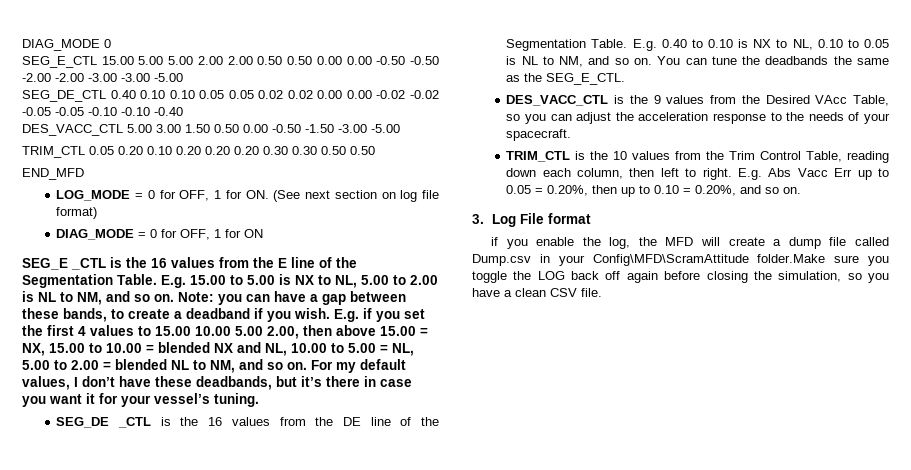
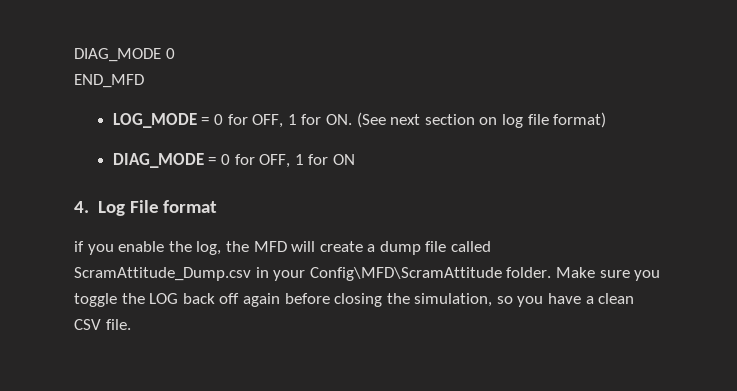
- SEG_E_CTL 15.00 5.00 5.00 2.00 2.00 0.50 0.50 0.00 0.00 -0.50 -0.50 -2.00 -2.00 -3.00 -3.00 -5.00
- SEG_DE_CTL 0.40 0.10 0.10 0.05 0.05 0.02 0.02 0.00 0.00 -0.02 -0.02 -0.05 -0.05 -0.10 -0.10 -0.40
- DES_VACC_CTL 5.00 3.00 1.50 0.50 0.00 -0.50 -1.50 -3.00 -5.00
- TRIM_CTL 0.05 0.20 0.10 0.20 0.20 0.20 0.30 0.30 0.50 0.50
- SEG_E _CTL is the 16 values from the E line of the Segmentation Table. E.g. 15.00 to 5.00 is NX to NL, 5.00 to 2.00 is NL to NM, and so on. Note: you can have a gap between these bands, to create a deadband if you wish. E.g. if you set the first 4 values to 15.00 10.00 5.00 2.00, then above 15.00 = NX, 15.00 to 10.00 = blended NX and NL, 10.00 to 5.00 = NL, 5.00 to 2.00 = blended NL to NM, and so on. For my default values, I don’t have these deadbands, but it’s there in case you want it for your vessel’s tuning.
- SEG_DE _CTL is the 16 values from the DE line of the Segmentation Table. E.g. 0.40 to 0.10 is NX to NL, 0.10 to 0.05 is NL to NM, and so on. You can tune the deadbands the same as the SEG_E_CTL.
- DES_VACC_CTL is the 9 values from the Desired VAcc Table, so you can adjust the acceleration response to the needs of your spacecraft.
- TRIM_CTL is the 10 values from the Trim Control Table, reading down each column, then left to right. E.g. Abs Vacc Err up to 0.05 = 0.20%, then up to 0.10 = 0.20%, and so on.
- 3. Log File format
+ 4. Log File format
- if you enable the log, the MFD will create a dump file called Dump.csv in your Config\MFD\ScramAttitude folder.Make sure you toggle the LOG back off again before closing the simulation, so you have a clean CSV file.
+ if you enable the log, the MFD will create a dump file called ScramAttitude_Dump.csv in your Config\MFD\ScramAttitude folder. Make sure you toggle the LOG back off again before closing the simulation, so you have a clean CSV file.

